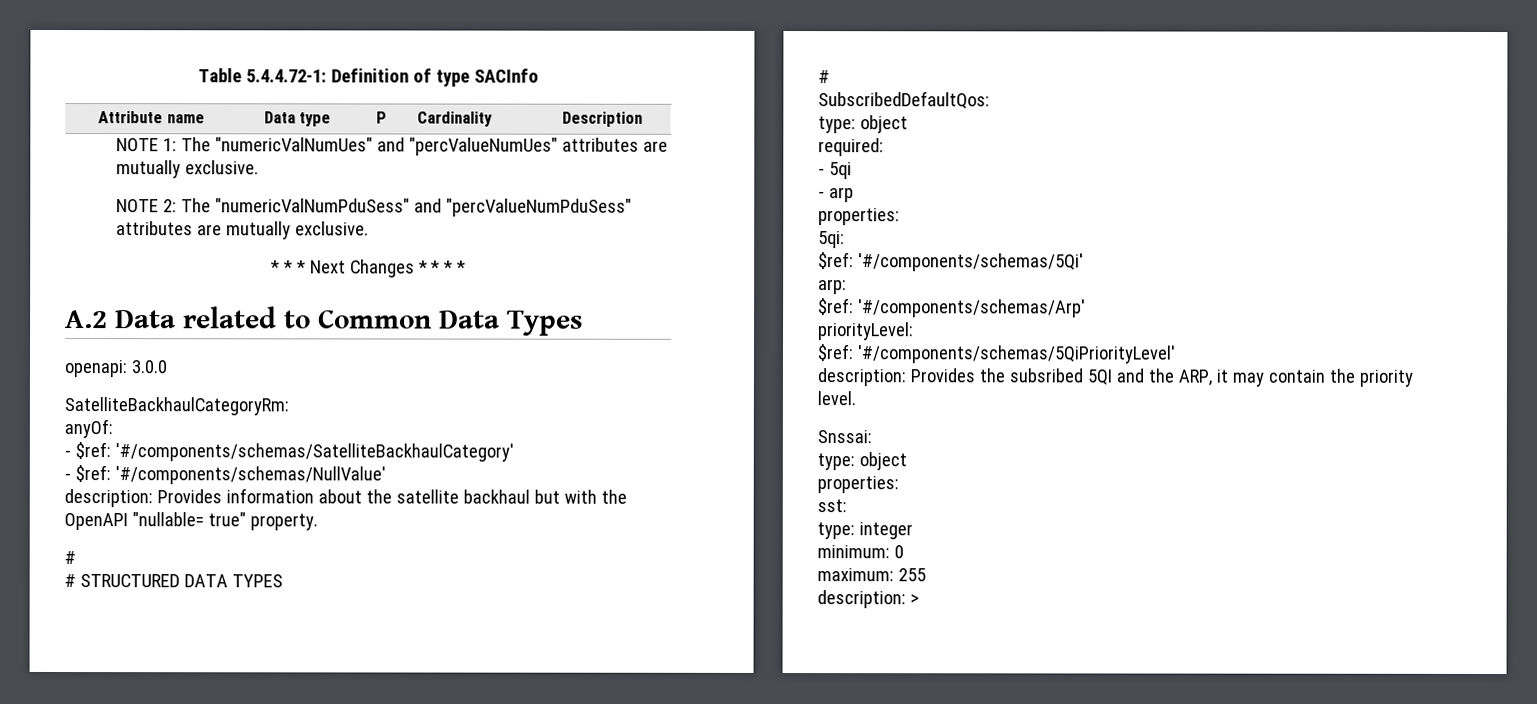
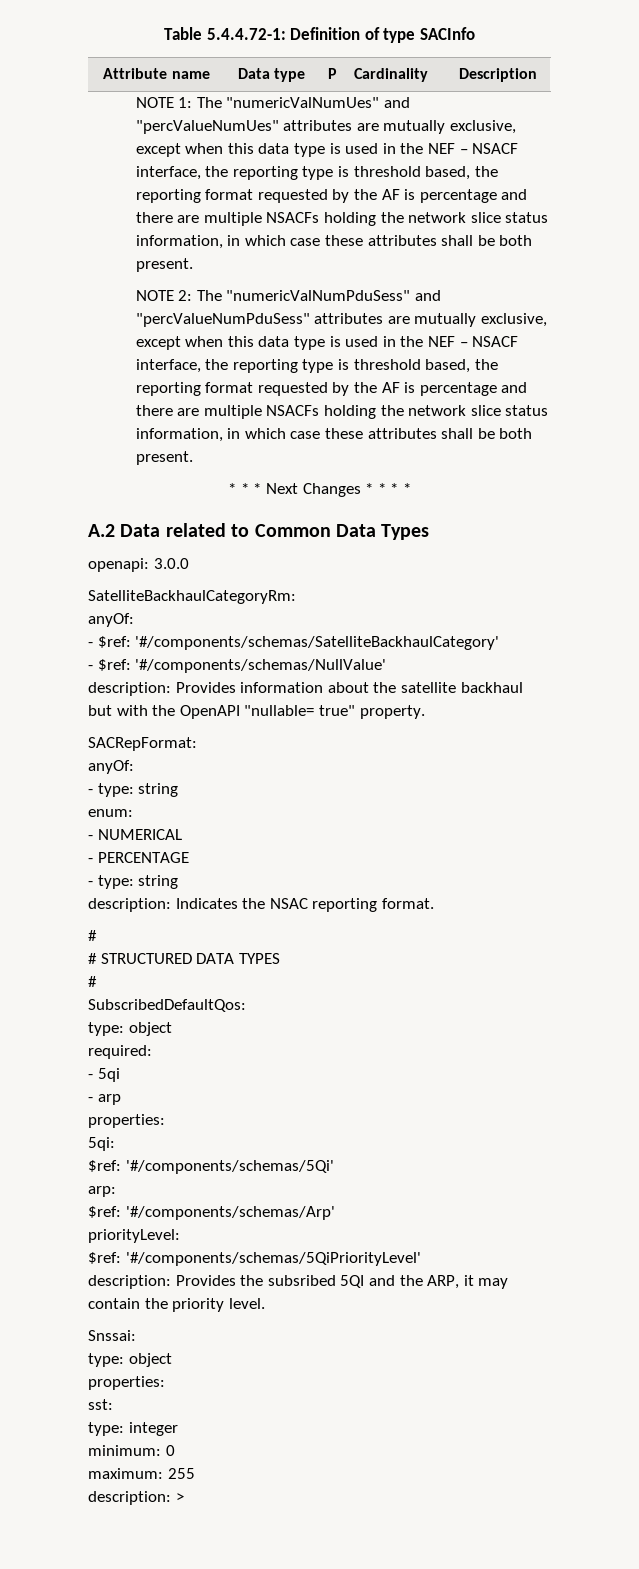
- NOTE 1: The "numericValNumUes" and "percValueNumUes" attributes are mutually exclusive.
+ NOTE 1: The "numericValNumUes" and "percValueNumUes" attributes are mutually exclusive, except when this data type is used in the NEF – NSACF interface, the reporting type is threshold based, the reporting format requested by the AF is percentage and there are multiple NSACFs holding the network slice status information, in which case these attributes shall be both present.
- NOTE 2: The "numericValNumPduSess" and "percValueNumPduSess" attributes are mutually exclusive.
+ NOTE 2: The "numericValNumPduSess" and "percValueNumPduSess" attributes are mutually exclusive, except when this data type is used in the NEF – NSACF interface, the reporting type is threshold based, the reporting format requested by the AF is percentage and there are multiple NSACFs holding the network slice status information, in which case these attributes shall be both present.
+ SACRepFormat:
+ anyOf:
+ - type: string
+ enum:
+ - NUMERICAL
+ - PERCENTAGE
+ - type: string
+ description: Indicates the NSAC reporting format.

